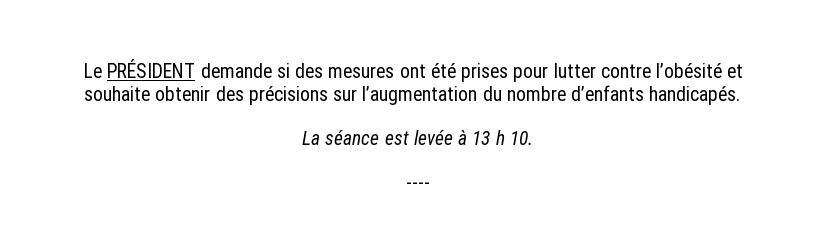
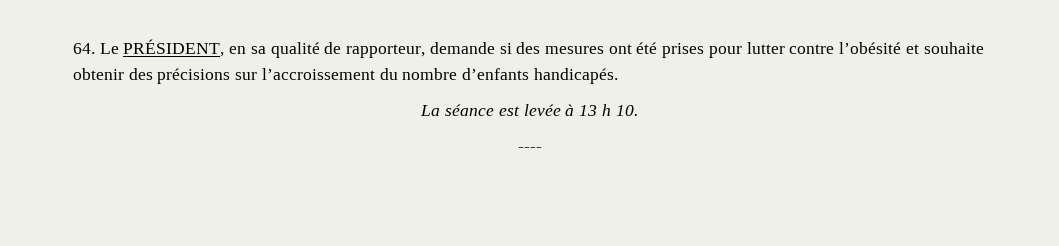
- Le PRÉSIDENT demande si des mesures ont été prises pour lutter contre l’obésité et souhaite obtenir des précisions sur l’augmentation du nombre d’enfants handicapés.
+ 64. Le PRÉSIDENT, en sa qualité de rapporteur, demande si des mesures ont été prises pour lutter contre l’obésité et souhaite obtenir des précisions sur l’accroissement du nombre d’enfants handicapés.

